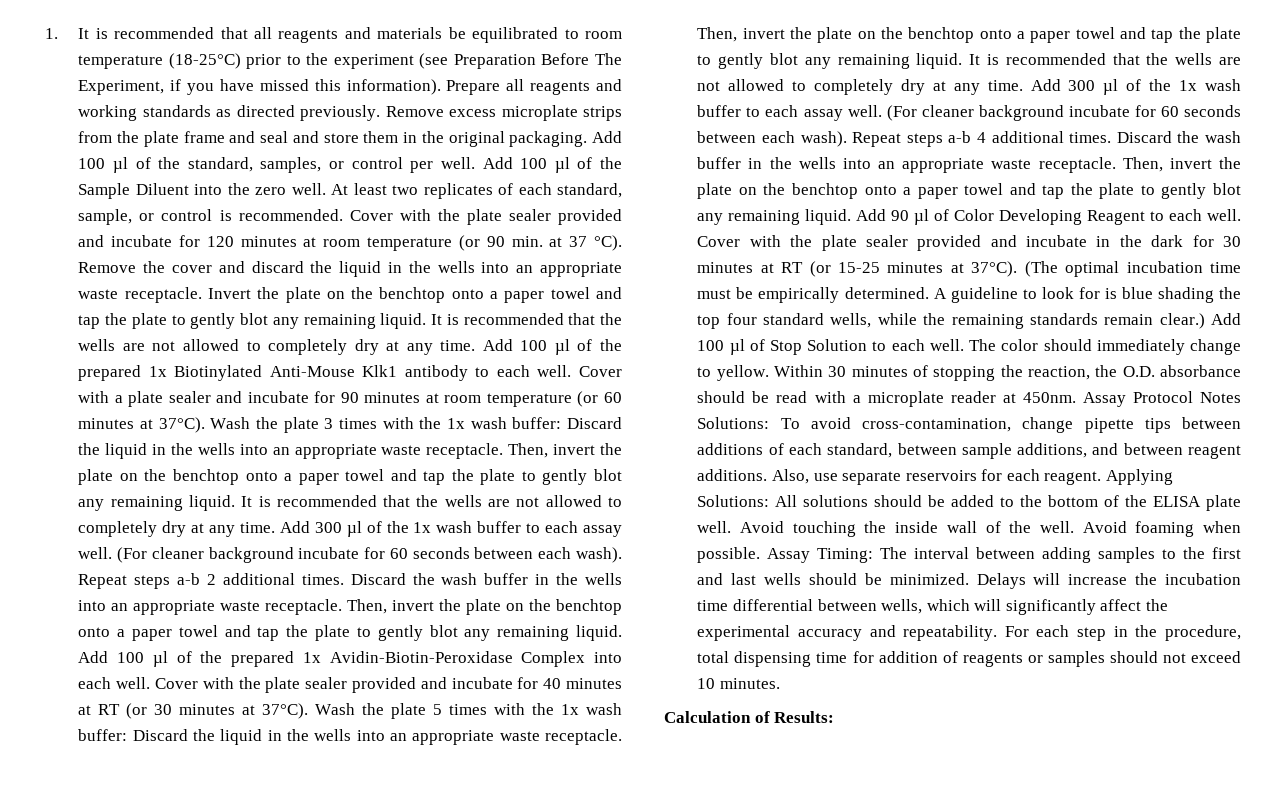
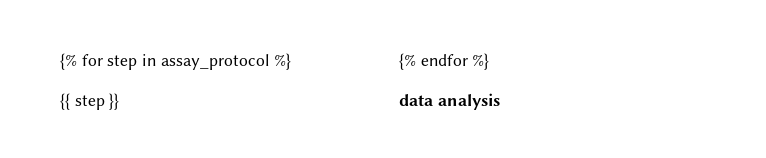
- 1. It is recommended that all reagents and materials be equilibrated to room temperature (18-25°C) prior to the experiment (see Preparation Before The Experiment, if you have missed this information). Prepare all reagents and working standards as directed previously. Remove excess microplate strips from the plate frame and seal and store them in the original packaging. Add 100 µl of the standard, samples, or control per well. Add 100 µl of the Sample Diluent into the zero well. At least two replicates of each standard, sample, or control is recommended. Cover with the plate sealer provided and incubate for 120 minutes at room temperature (or 90 min. at 37 °C). Remove the cover and discard the liquid in the wells into an appropriate waste receptacle. Invert the plate on the benchtop onto a paper towel and tap the plate to gently blot any remaining liquid. It is recommended that the wells are not allowed to completely dry at any time. Add 100 µl of the prepared 1x Biotinylated Anti-Mouse Klk1 antibody to each well. Cover with a plate sealer and incubate for 90 minutes at room temperature (or 60 minutes at 37°C). Wash the plate 3 times with the 1x wash buffer: Discard the liquid in the wells into an appropriate waste receptacle. Then, invert the plate on the benchtop onto a paper towel and tap the plate to gently blot any remaining liquid. It is recommended that the wells are not allowed to completely dry at any time. Add 300 µl of the 1x wash buffer to each assay well. (For cleaner background incubate for 60 seconds between each wash). Repeat steps a-b 2 additional times. Discard the wash buffer in the wells into an appropriate waste receptacle. Then, invert the plate on the benchtop onto a paper towel and tap the plate to gently blot any remaining liquid. Add 100 µl of the prepared 1x Avidin-Biotin-Peroxidase Complex into each well. Cover with the plate sealer provided and incubate for 40 minutes at RT (or 30 minutes at 37°C). Wash the plate 5 times with the 1x wash buffer: Discard the liquid in the wells into an appropriate waste receptacle. Then, invert the plate on the benchtop onto a paper towel and tap the plate to gently blot any remaining liquid. It is recommended that the wells are not allowed to completely dry at any time. Add 300 µl of the 1x wash buffer to each assay well. (For cleaner background incubate for 60 seconds between each wash). Repeat steps a-b 4 additional times. Discard the wash buffer in the wells into an appropriate waste receptacle. Then, invert the plate on the benchtop onto a paper towel and tap the plate to gently blot any remaining liquid. Add 90 µl of Color Developing Reagent to each well. Cover with the plate sealer provided and incubate in the dark for 30 minutes at RT (or 15-25 minutes at 37°C). (The optimal incubation time must be empirically determined. A guideline to look for is blue shading the top four standard wells, while the remaining standards remain clear.) Add 100 µl of Stop Solution to each well. The color should immediately change to yellow. Within 30 minutes of stopping the reaction, the O.D. absorbance should be read with a microplate reader at 450nm. Assay Protocol Notes Solutions: To avoid cross-contamination, change pipette tips between additions of each standard, between sample additions, and between reagent additions. Also, use separate reservoirs for each reagent. Applying Solutions: All solutions should be added to the bottom of the ELISA plate well. Avoid touching the inside wall of the well. Avoid foaming when possible. Assay Timing: The interval between adding samples to the first and last wells should be minimized. Delays will increase the incubation time differential between wells, which will significantly affect the experimental accuracy and repeatability. For each step in the procedure, total dispensing time for addition of reagents or samples should not exceed 10 minutes.
- Calculation of Results:
+ {% for step in assay_protocol %}
+ {{ step }}
+ {% endfor %}
+ data analysis

